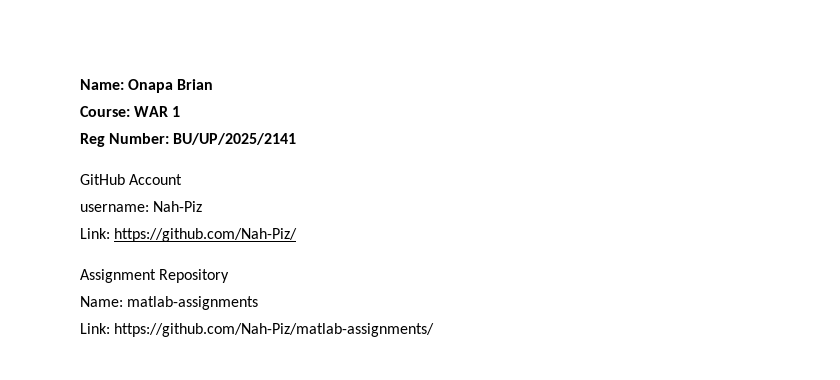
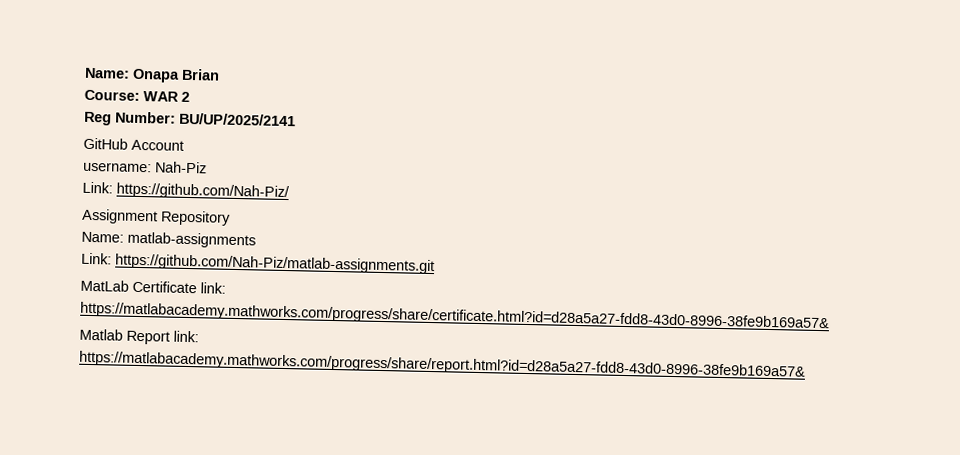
- Course: WAR 1
+ Course: WAR 2
- Link: https://github.com/Nah-Piz/matlab-assignments/
+ Link: https://github.com/Nah-Piz/matlab-assignments.git
+ MatLab Certificate link: https://matlabacademy.mathworks.com/progress/share/certificate.html?id=d28a5a27-fdd8-43d0-8996-38fe9b169a57&
+ Matlab Report link: https://matlabacademy.mathworks.com/progress/share/report.html?id=d28a5a27-fdd8-43d0-8996-38fe9b169a57&

